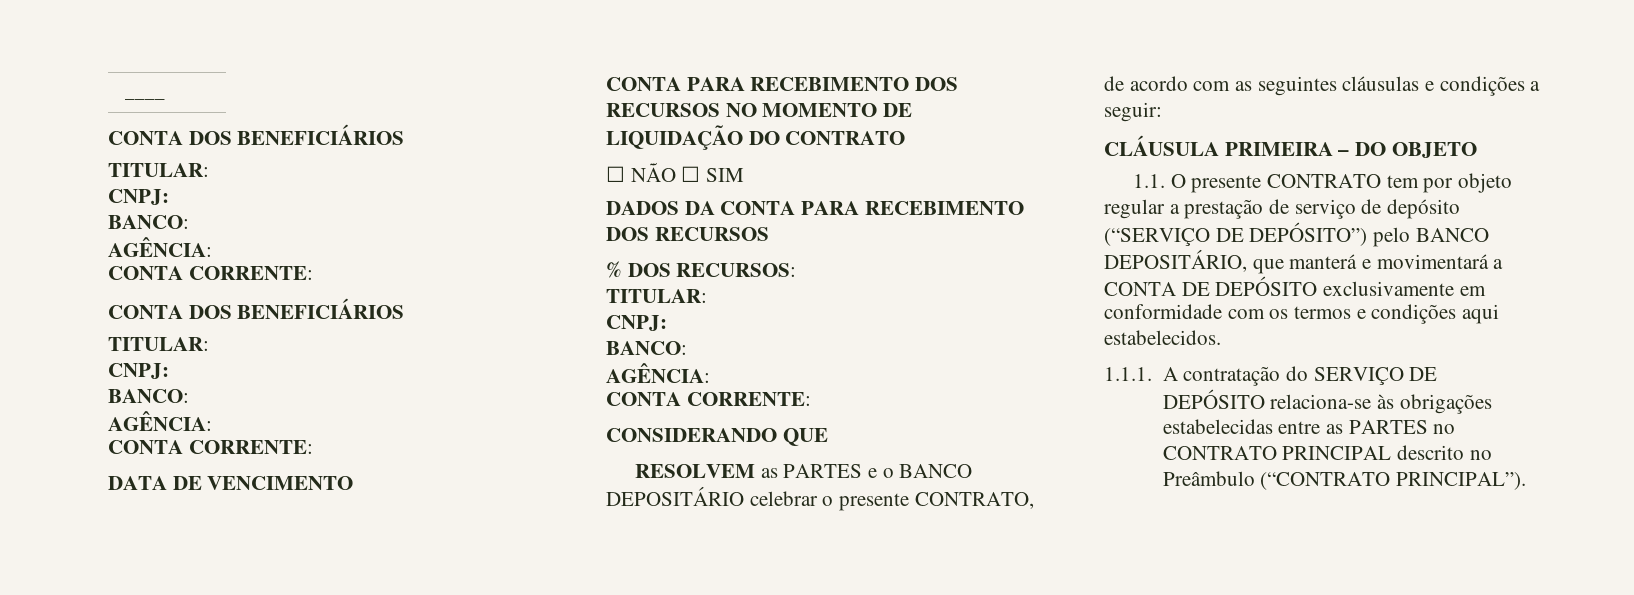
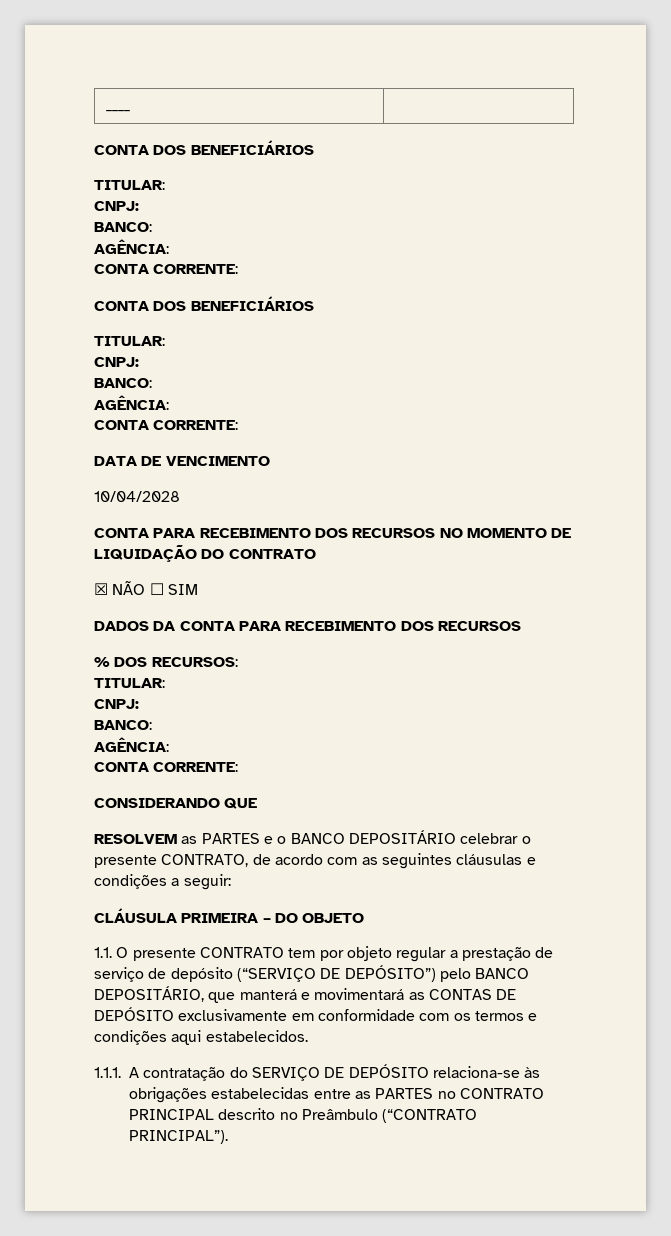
+ 10/04/2028
- ☐ NÃO ☐ SIM
+ ☒ NÃO ☐ SIM
- 1.1. O presente CONTRATO tem por objeto regular a prestação de serviço de depósito (“SERVIÇO DE DEPÓSITO”) pelo BANCO DEPOSITÁRIO, que manterá e movimentará a CONTA DE DEPÓSITO exclusivamente em conformidade com os termos e condições aqui estabelecidos.
+ 1.1. O presente CONTRATO tem por objeto regular a prestação de serviço de depósito (“SERVIÇO DE DEPÓSITO”) pelo BANCO DEPOSITÁRIO, que manterá e movimentará as CONTAS DE DEPÓSITO exclusivamente em conformidade com os termos e condições aqui estabelecidos.

